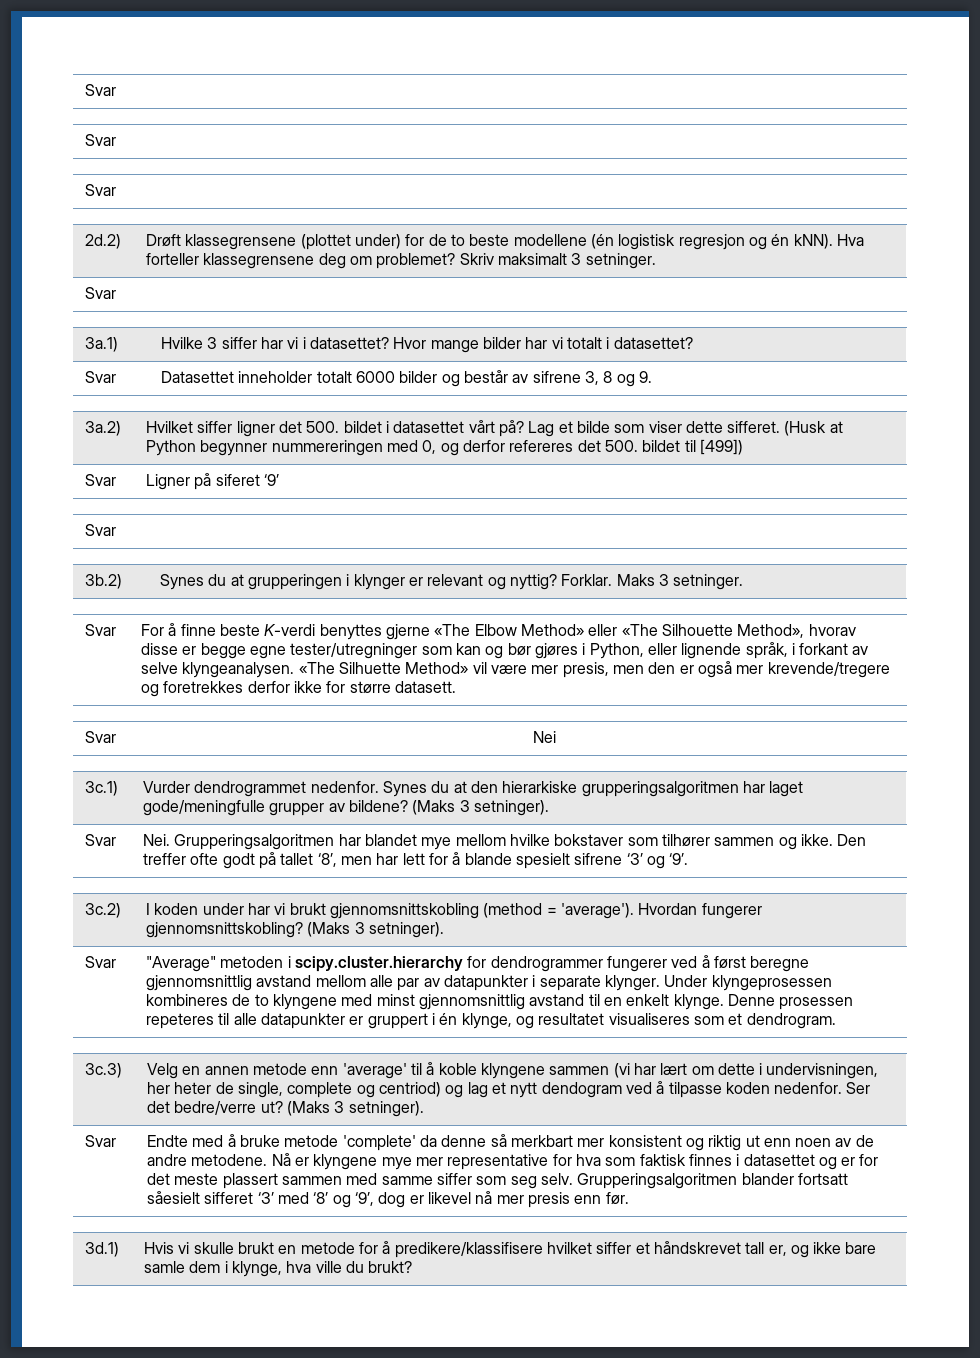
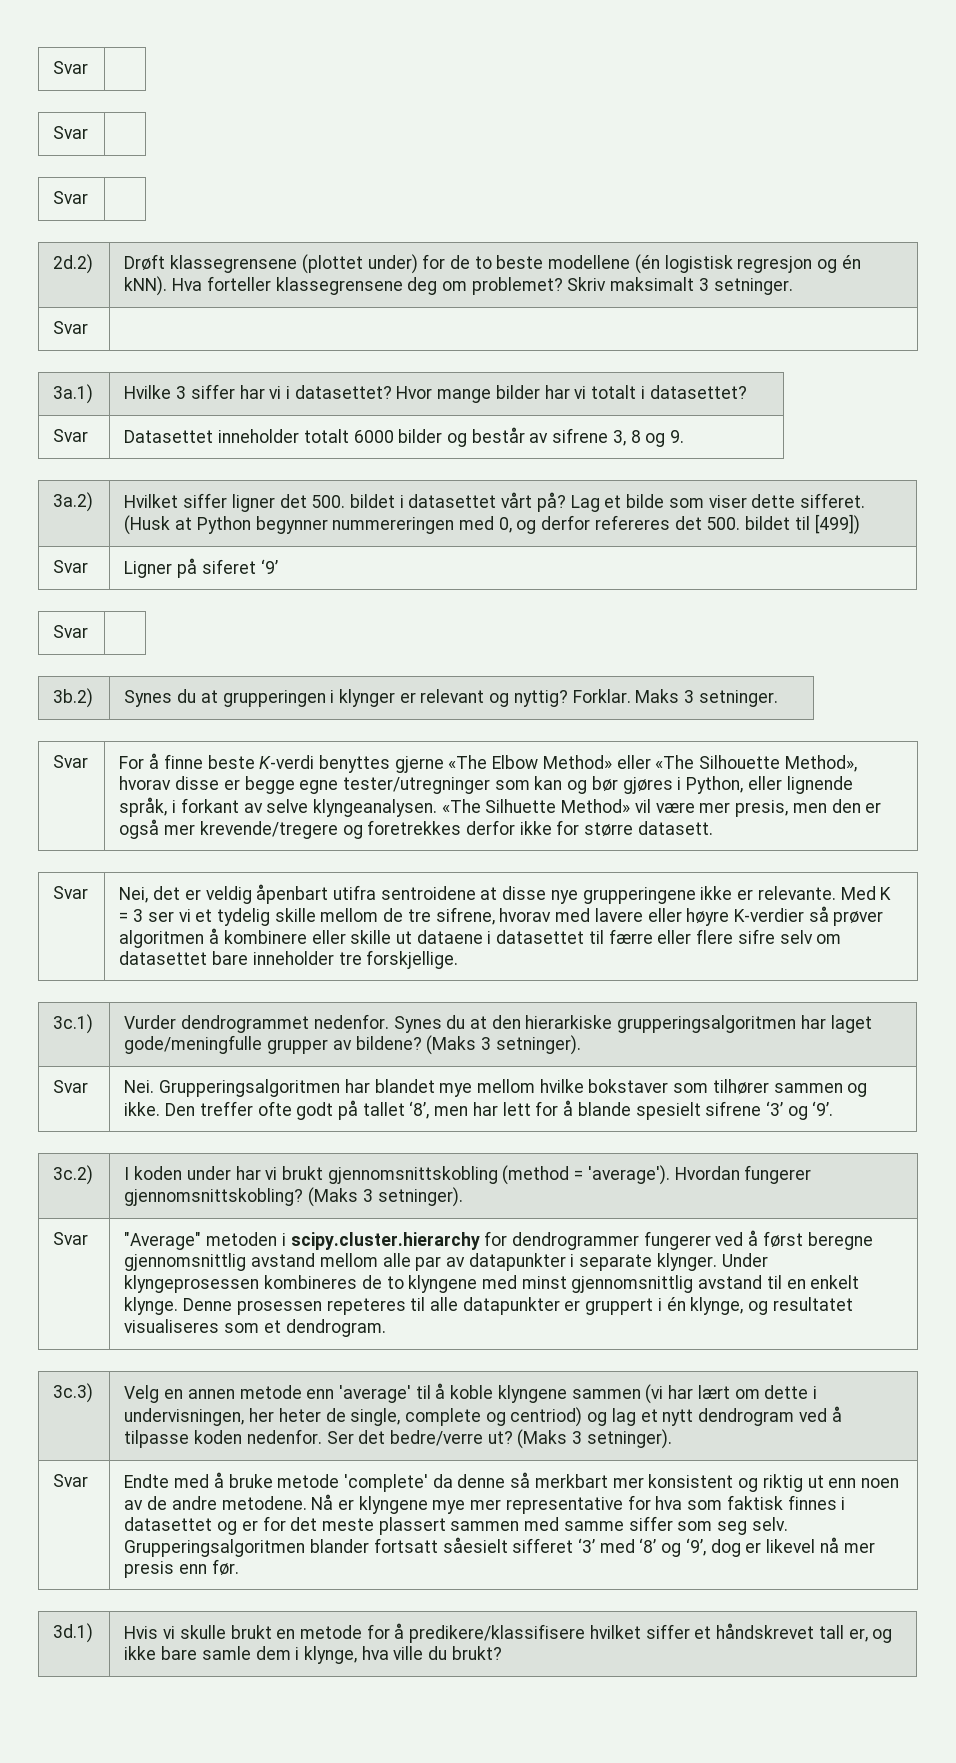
- Nei
+ Nei, det er veldig åpenbart utifra sentroidene at disse nye grupperingene ikke er relevante. Med K = 3 ser vi et tydelig skille mellom de tre sifrene, hvorav med lavere eller høyre K-verdier så prøver algoritmen å kombinere eller skille ut dataene i datasettet til færre eller flere sifre selv om datasettet bare inneholder tre forskjellige.
- Velg en annen metode enn 'average' til å koble klyngene sammen (vi har lært om dette i undervisningen, her heter de single, complete og centriod) og lag et nytt dendogram ved å tilpasse koden nedenfor.
+ Velg en annen metode enn 'average' til å koble klyngene sammen (vi har lært om dette i undervisningen, her heter de single, complete og centriod) og lag et nytt dendrogram ved å tilpasse koden nedenfor.

